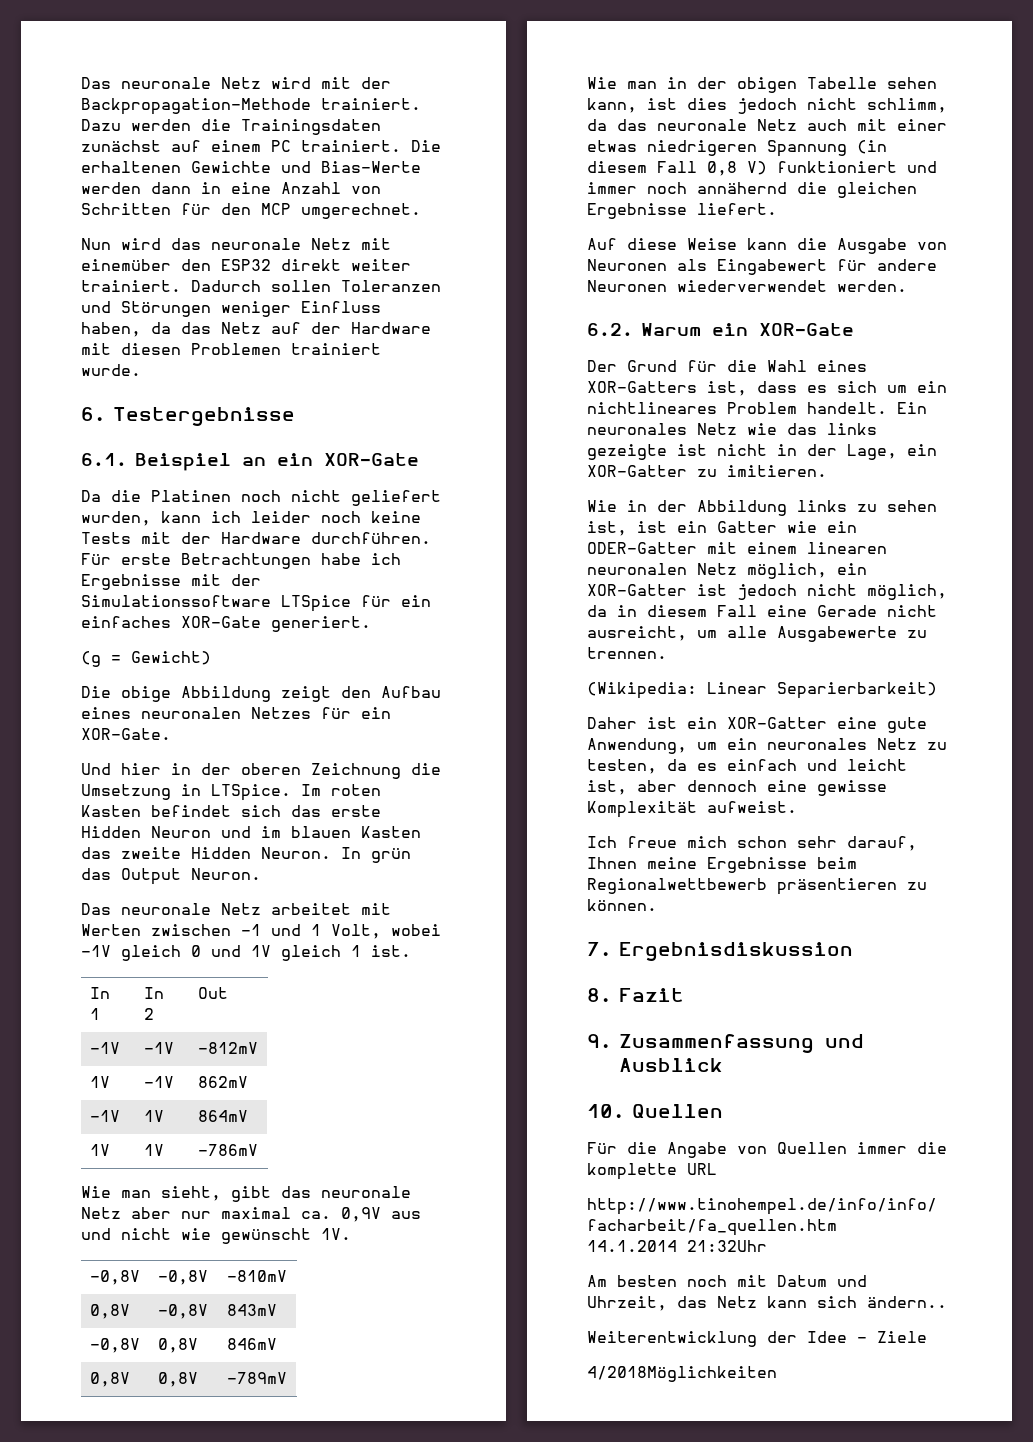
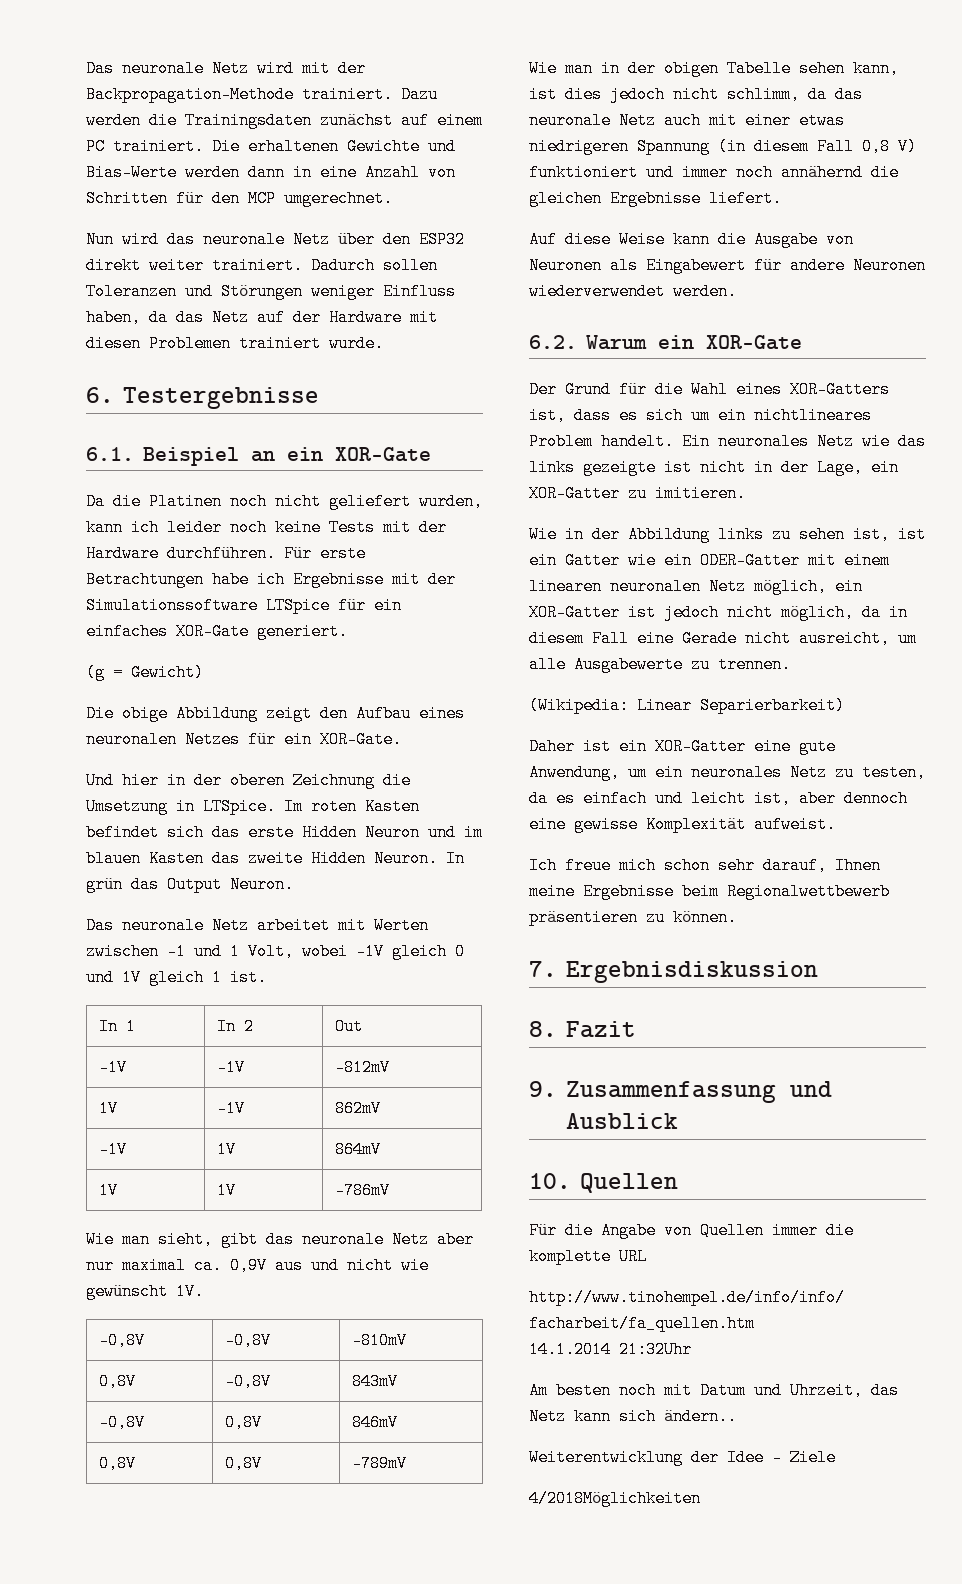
- Nun wird das neuronale Netz mit einemüber den ESP32 direkt weiter trainiert.
+ Nun wird das neuronale Netz über den ESP32 direkt weiter trainiert.

